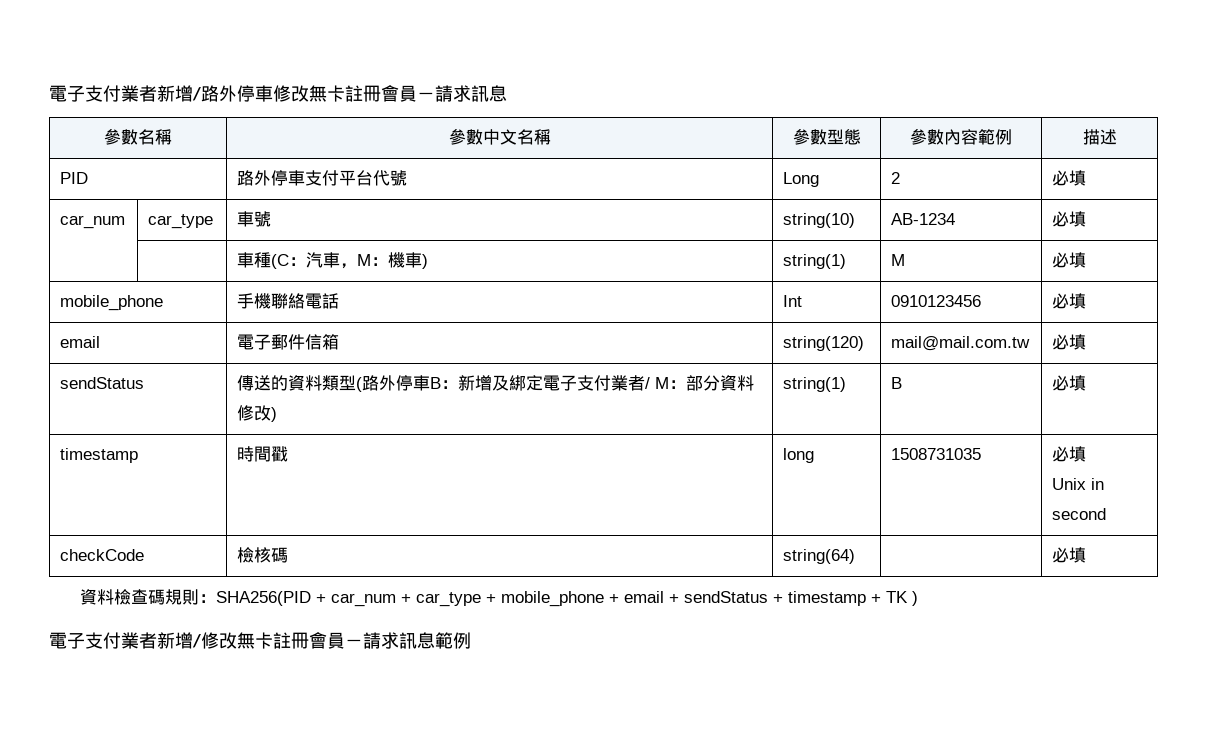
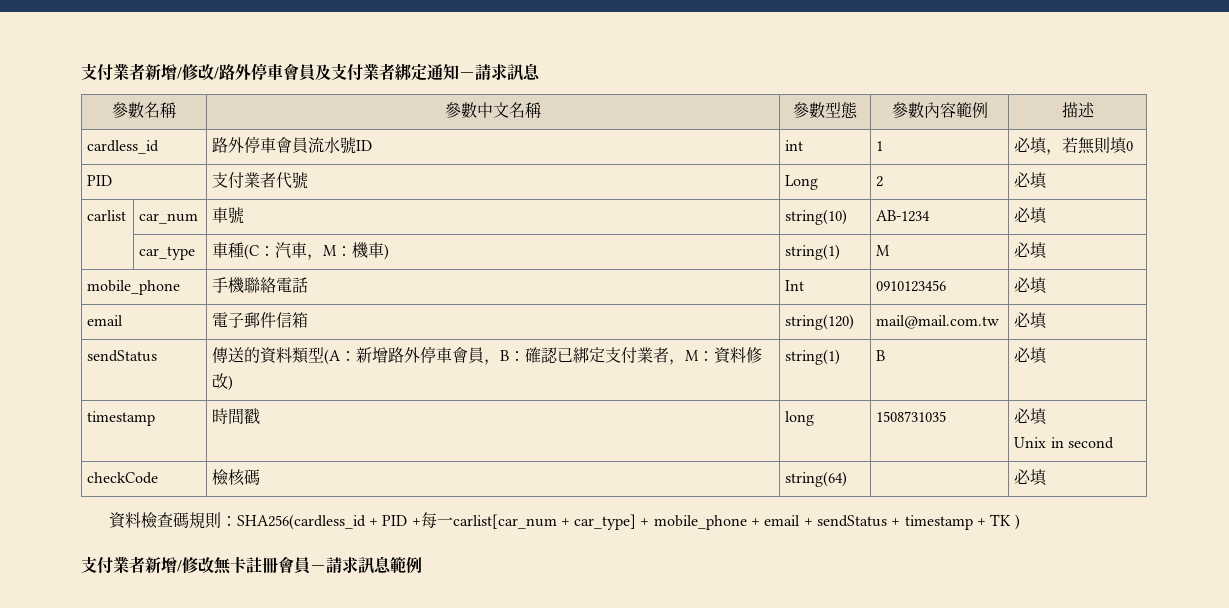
- 電子支付業者新增/路外停車修改無卡註冊會員－請求訊息
+ 支付業者新增/修改/路外停車會員及支付業者綁定通知－請求訊息
- PID | 路外停車支付平台代號 | Long | 2 | 必填
+ cardless_id | 路外停車會員流水號ID | int | 1 | 必填，若無則填0
+ PID | 支付業者代號 | Long | 2 | 必填
- car_num | car_type | 車號 | string(10) | AB-1234 | 必填
+ carlist | car_num | 車號 | string(10) | AB-1234 | 必填
- | | 車種(C：汽車，M：機車) | string(1) | M | 必填
+ | car_type | 車種(C：汽車，M：機車) | string(1) | M | 必填
- sendStatus | 傳送的資料類型(路外停車B：新增及綁定電子支付業者/ M：部分資料修改) | string(1) | B | 必填
+ sendStatus | 傳送的資料類型(A：新增路外停車會員，B：確認已綁定支付業者，M：資料修改) | string(1) | B | 必填
- 資料檢查碼規則：SHA256(PID + car_num + car_type + mobile_phone + email + sendStatus + timestamp + TK )
+ 資料檢查碼規則：SHA256(cardless_id + PID +每一carlist[car_num + car_type] + mobile_phone + email + sendStatus + timestamp + TK )
- 電子支付業者新增/修改無卡註冊會員－請求訊息範例
+ 支付業者新增/修改無卡註冊會員－請求訊息範例

